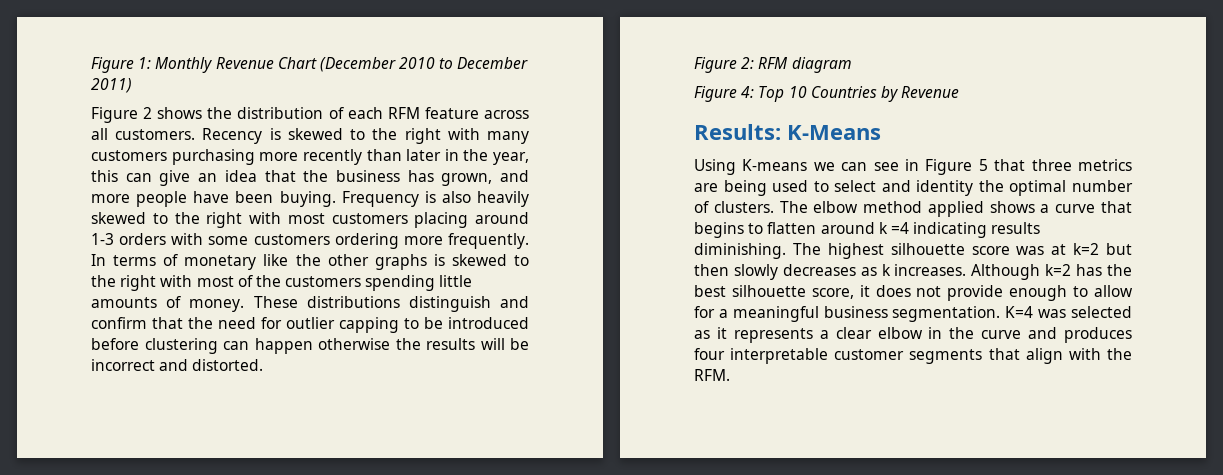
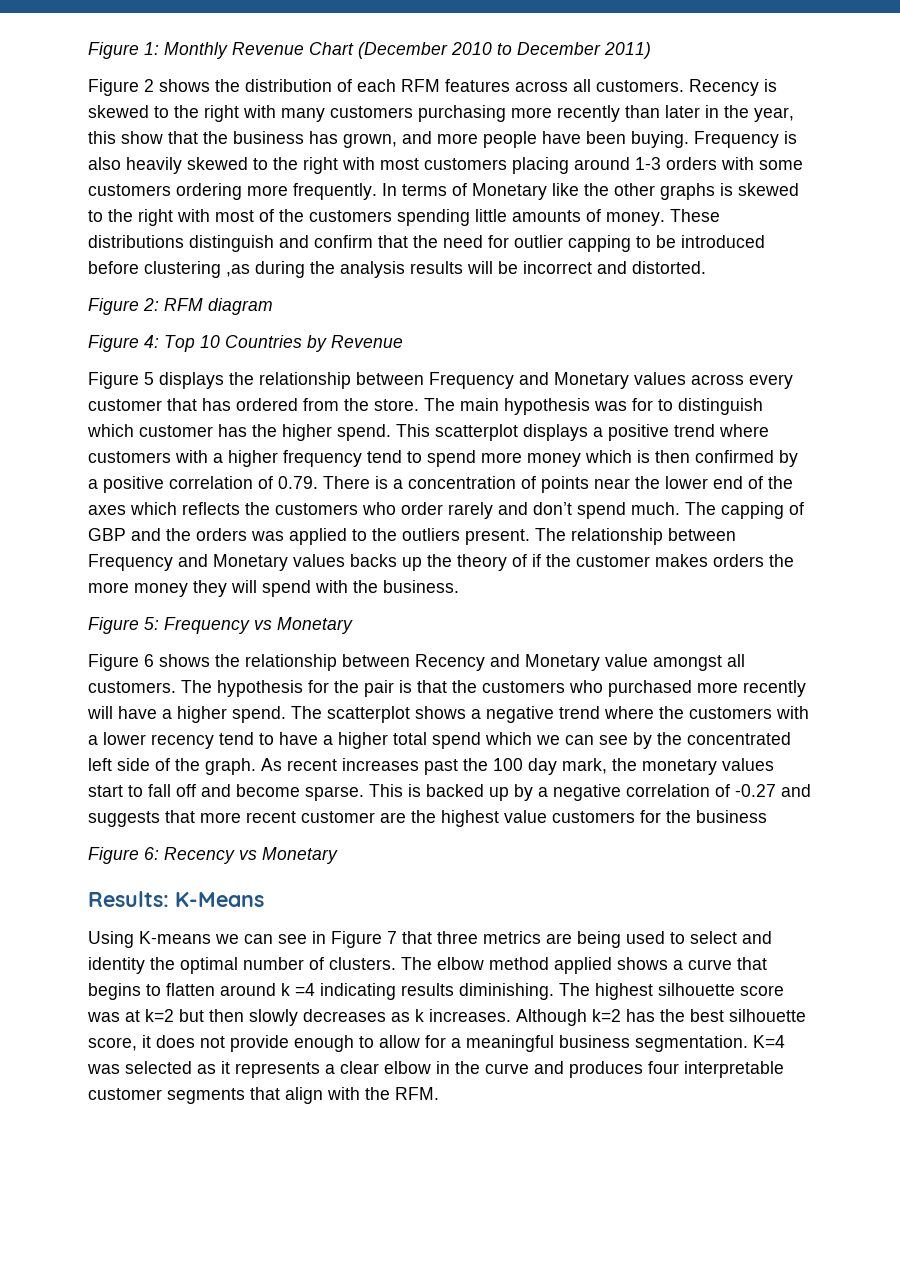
- Figure 2 shows the distribution of each RFM feature across all customers.
+ Figure 2 shows the distribution of each RFM features across all customers.
- Recency is skewed to the right with many customers purchasing more recently than later in the year, this can give an idea that the business has grown, and more people have been buying.
+ Recency is skewed to the right with many customers purchasing more recently than later in the year, this show that the business has grown, and more people have been buying.
- In terms of monetary like the other graphs is skewed to the right with most of the customers spending little amounts of money.
+ In terms of Monetary like the other graphs is skewed to the right with most of the customers spending little amounts of money.
- These distributions distinguish and confirm that the need for outlier capping to be introduced before clustering can happen otherwise the results will be incorrect and distorted.
+ These distributions distinguish and confirm that the need for outlier capping to be introduced before clustering ,as during the analysis results will be incorrect and distorted.
+ Figure 5 displays the relationship between Frequency and Monetary values across every customer that has ordered from the store. The main hypothesis was for to distinguish which customer has the higher spend. This scatterplot displays a positive trend where customers with a higher frequency tend to spend more money which is then confirmed by a positive correlation of 0.79. There is a concentration of points near the lower end of the axes which reflects the customers who order rarely and don’t spend much. The capping of GBP and the orders was applied to the outliers present. The relationship between Frequency and Monetary values backs up the theory of if the customer makes orders the more money they will spend with the business.
+ Figure 5: Frequency vs Monetary
+ Figure 6 shows the relationship between Recency and Monetary value amongst all customers. The hypothesis for the pair is that the customers who purchased more recently will have a higher spend. The scatterplot shows a negative trend where the customers with a lower recency tend to have a higher total spend which we can see by the concentrated left side of the graph. As recent increases past the 100 day mark, the monetary values start to fall off and become sparse. This is backed up by a negative correlation of -0.27 and suggests that more recent customer are the highest value customers for the business
+ Figure 6: Recency vs Monetary
- Using K-means we can see in Figure 5 that three metrics are being used to select and identity the optimal number of clusters.
+ Using K-means we can see in Figure 7 that three metrics are being used to select and identity the optimal number of clusters.

